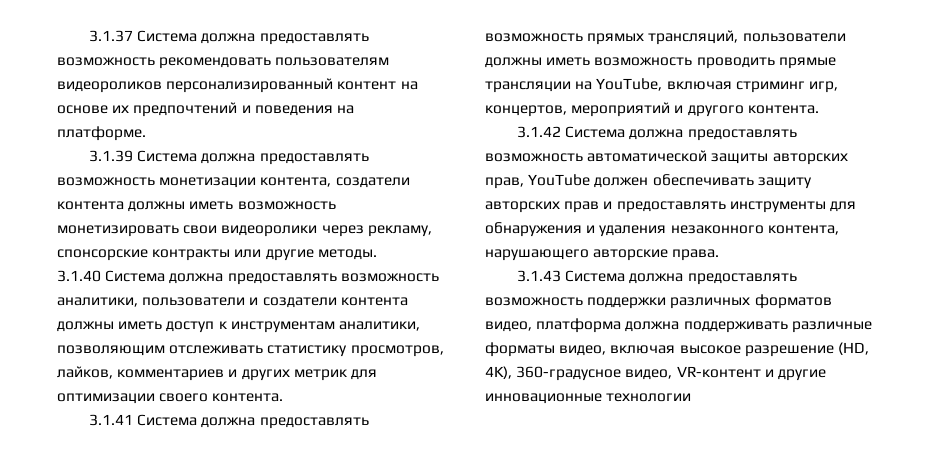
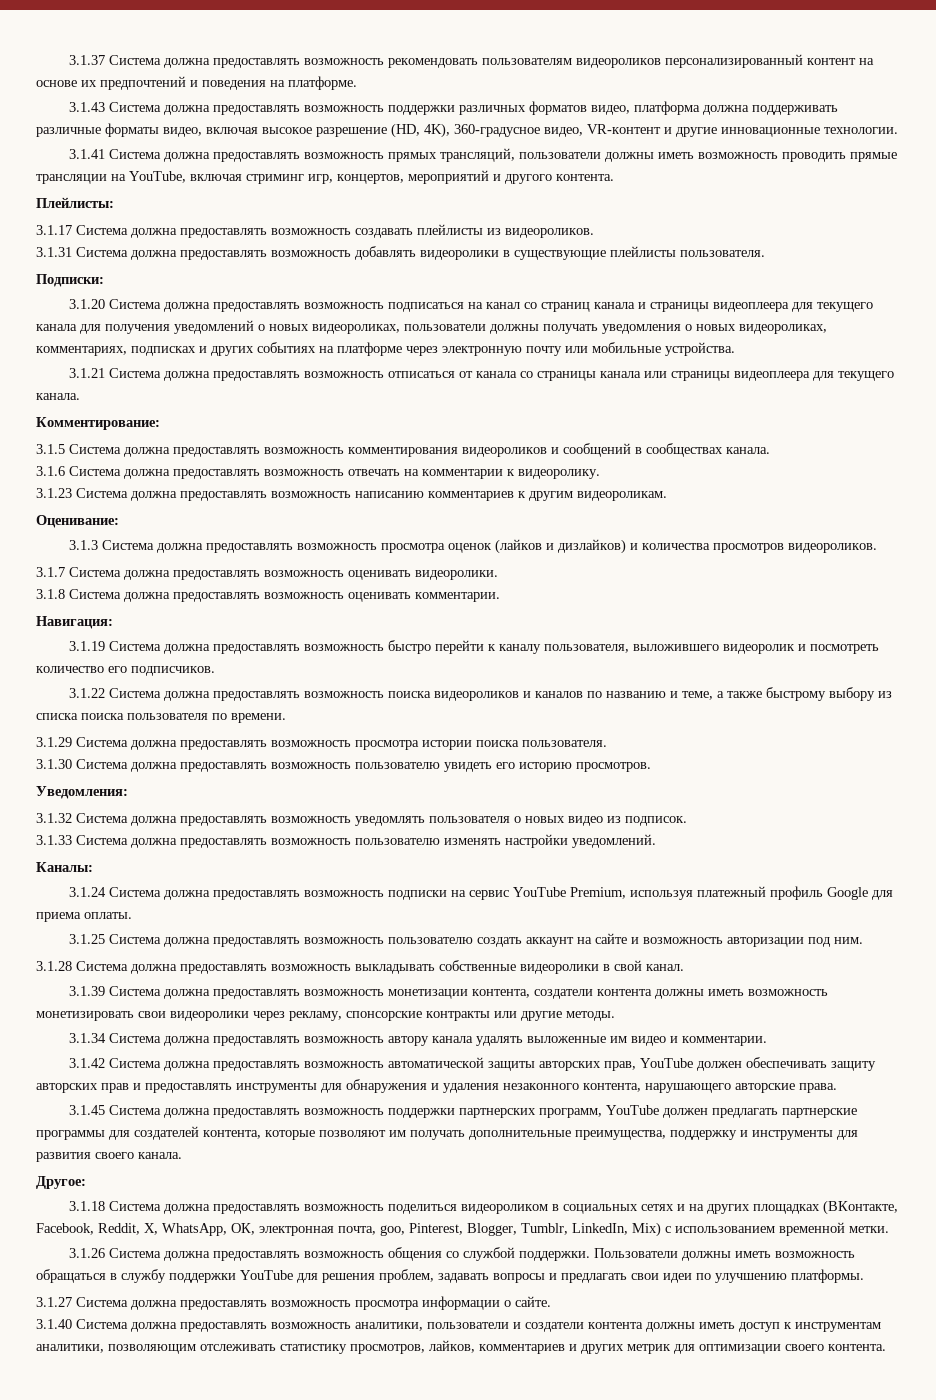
+ 3.1.43 Система должна предоставлять возможность поддержки различных форматов видео, платформа должна поддерживать различные форматы видео, включая высокое разрешение (HD, 4K), 360-градусное видео, VR-контент и другие инновационные технологии.
+ 3.1.41 Система должна предоставлять возможность прямых трансляций, пользователи должны иметь возможность проводить прямые трансляции на YouTube, включая стриминг игр, концертов, мероприятий и другого контента.
+ Плейлисты:
+ 3.1.17 Система должна предоставлять возможность создавать плейлисты из видеороликов.
+ 3.1.31 Система должна предоставлять возможность добавлять видеоролики в существующие плейлисты пользователя.
+ Подписки:
+ 3.1.20 Система должна предоставлять возможность подписаться на канал со страниц канала и страницы видеоплеера для текущего канала для получения уведомлений о новых видеороликах, пользователи должны получать уведомления о новых видеороликах, комментариях, подписках и других событиях на платформе через электронную почту или мобильные устройства.
+ 3.1.21 Система должна предоставлять возможность отписаться от канала со страницы канала или страницы видеоплеера для текущего канала.
+ Комментирование:
+ 3.1.5 Система должна предоставлять возможность комментирования видеороликов и сообщений в сообществах канала.
+ 3.1.6 Система должна предоставлять возможность отвечать на комментарии к видеоролику.
+ 3.1.23 Система должна предоставлять возможность написанию комментариев к другим видеороликам.
+ Оценивание:
+ 3.1.3 Система должна предоставлять возможность просмотра оценок (лайков и дизлайков) и количества просмотров видеороликов.
+ 3.1.7 Система должна предоставлять возможность оценивать видеоролики.
+ 3.1.8 Система должна предоставлять возможность оценивать комментарии.
+ Навигация:
+ 3.1.19 Система должна предоставлять возможность быстро перейти к каналу пользователя, выложившего видеоролик и посмотреть количество его подписчиков.
+ 3.1.22 Система должна предоставлять возможность поиска видеороликов и каналов по названию и теме, а также быстрому выбору из списка поиска пользователя по времени.
+ 3.1.29 Система должна предоставлять возможность просмотра истории поиска пользователя.
+ 3.1.30 Система должна предоставлять возможность пользователю увидеть его историю просмотров.
+ Уведомления:
+ 3.1.32 Система должна предоставлять возможность уведомлять пользователя о новых видео из подписок.
+ 3.1.33 Система должна предоставлять возможность пользователю изменять настройки уведомлений.
+ Каналы:
+ 3.1.24 Система должна предоставлять возможность подписки на сервис YouTube Premium, используя платежный профиль Google для приема оплаты.
+ 3.1.25 Система должна предоставлять возможность пользователю создать аккаунт на сайте и возможность авторизации под ним.
+ 3.1.28 Система должна предоставлять возможность выкладывать собственные видеоролики в свой канал.
+ 3.1.34 Система должна предоставлять возможность автору канала удалять выложенные им видео и комментарии.
+ 3.1.42 Система должна предоставлять возможность автоматической защиты авторских прав, YouTube должен обеспечивать защиту авторских прав и предоставлять инструменты для обнаружения и удаления незаконного контента, нарушающего авторские права.
+ 3.1.45 Система должна предоставлять возможность поддержки партнерских программ, YouTube должен предлагать партнерские программы для создателей контента, которые позволяют им получать дополнительные преимущества, поддержку и инструменты для развития своего канала.
+ Другое:
+ 3.1.18 Система должна предоставлять возможность поделиться видеороликом в социальных сетях и на других площадках (ВКонтакте, Facebook, Reddit, X, WhatsApp, ОК, электронная почта, goo, Pinterest, Blogger, Tumblr, LinkedIn, Mix) с использованием временной метки.
+ 3.1.26 Система должна предоставлять возможность общения со службой поддержки. Пользователи должны иметь возможность обращаться в службу поддержки YouTube для решения проблем, задавать вопросы и предлагать свои идеи по улучшению платформы.
+ 3.1.27 Система должна предоставлять возможность просмотра информации о сайте.
- 3.1.41 Система должна предоставлять возможность прямых трансляций, пользователи должны иметь возможность проводить прямые трансляции на YouTube, включая стриминг игр, концертов, мероприятий и другого контента.
- 3.1.42 Система должна предоставлять возможность автоматической защиты авторских прав, YouTube должен обеспечивать защиту авторских прав и предоставлять инструменты для обнаружения и удаления незаконного контента, нарушающего авторские права.
- 3.1.43 Система должна предоставлять возможность поддержки различных форматов видео, платформа должна поддерживать различные форматы видео, включая высокое разрешение (HD, 4K), 360-градусное видео, VR-контент и другие инновационные технологии

